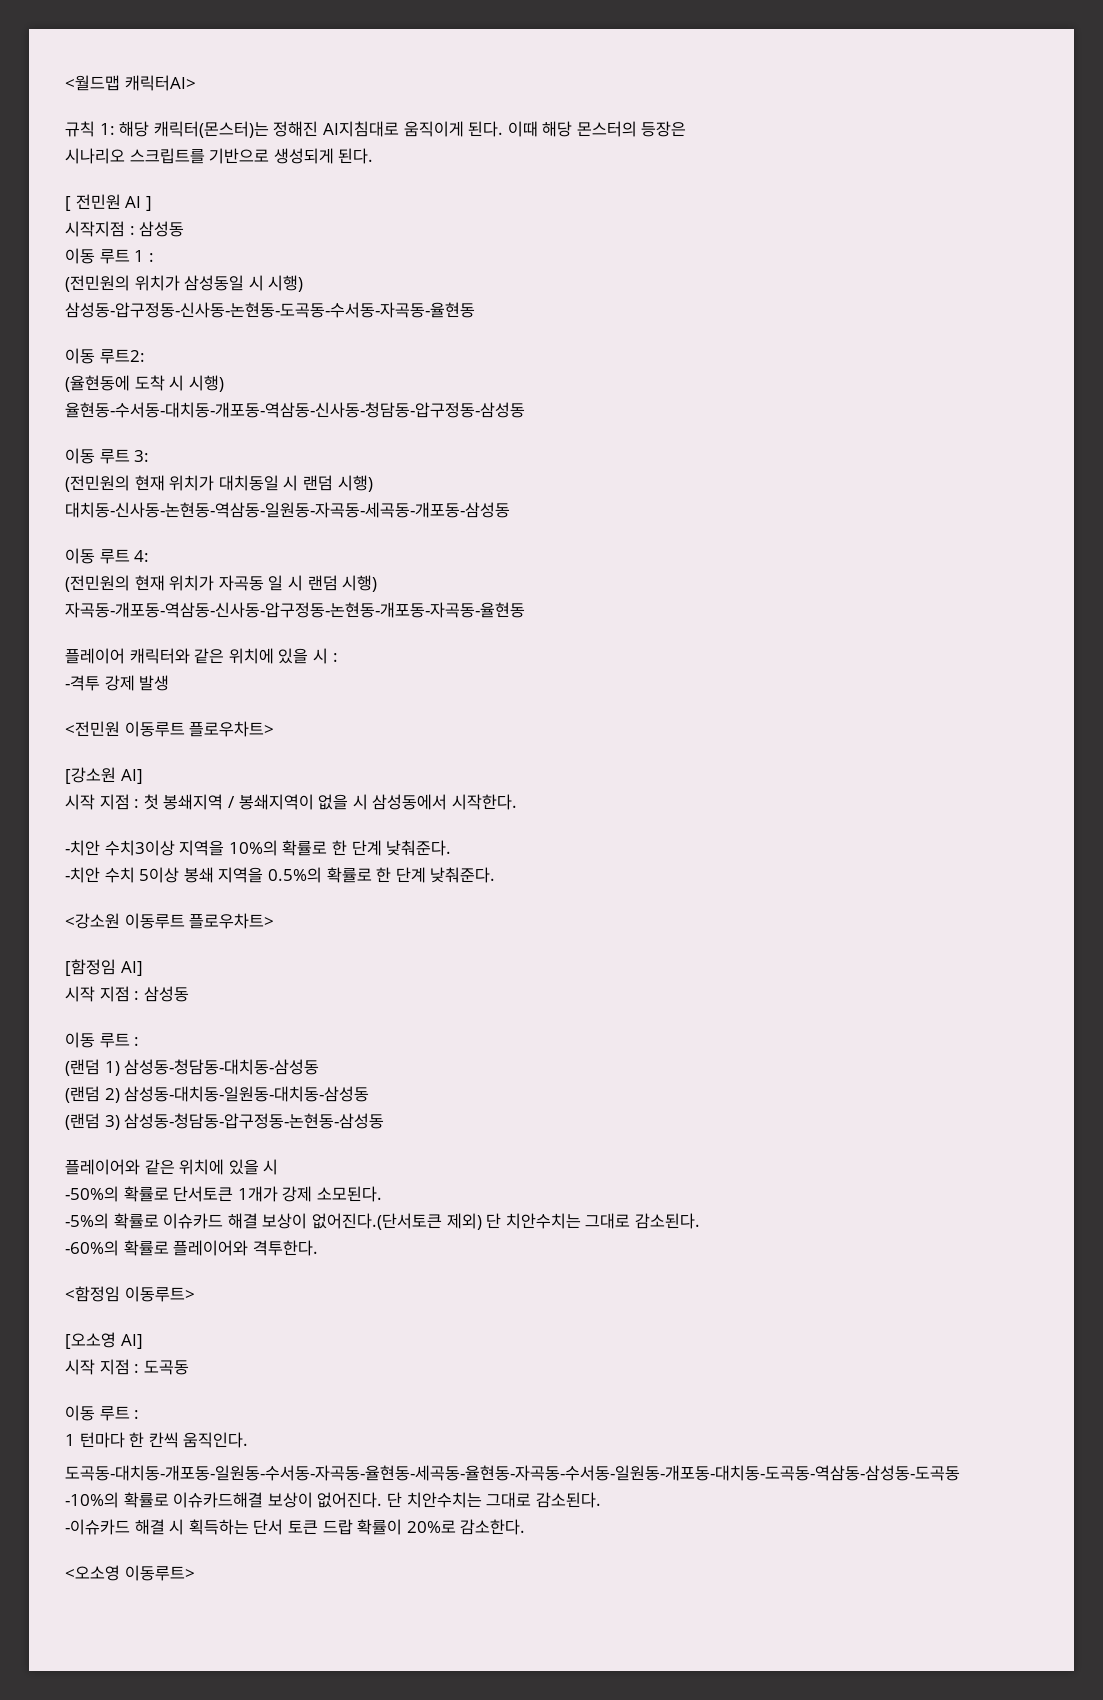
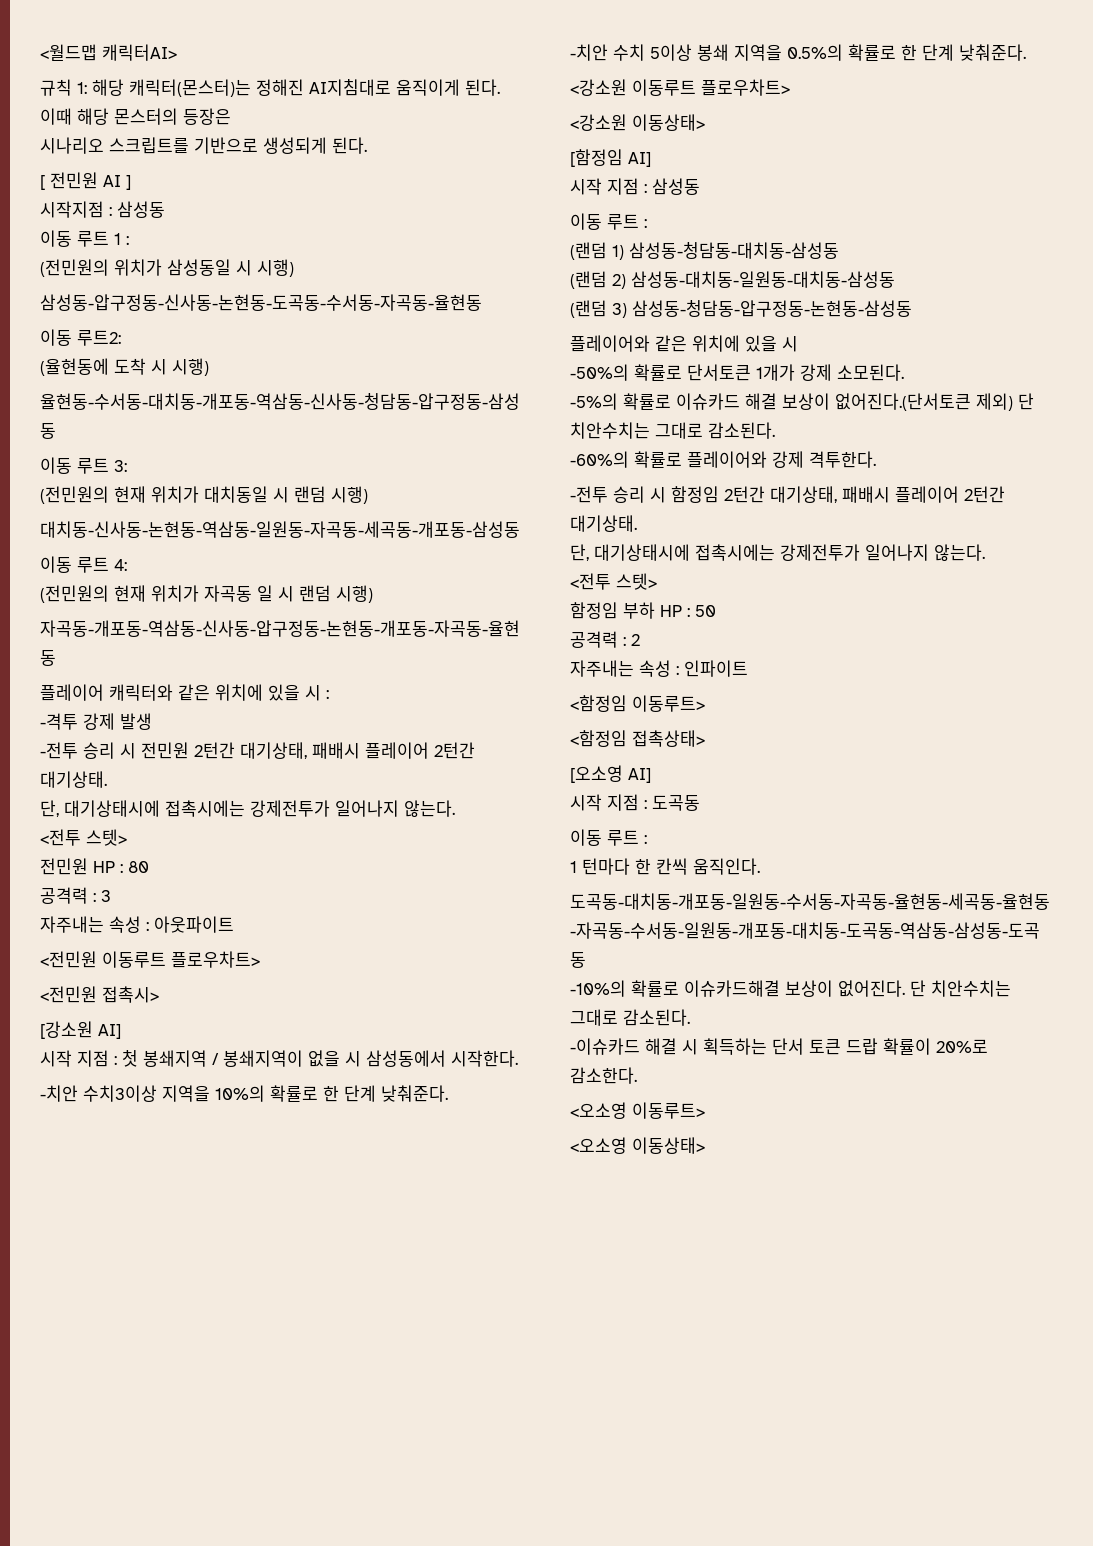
+ -전투 승리 시 전민원 2턴간 대기상태, 패배시 플레이어 2턴간 대기상태.
+ 단, 대기상태시에 접촉시에는 강제전투가 일어나지 않는다.
+ <전투 스텟>
+ 전민원 HP : 80
+ 공격력 : 3
+ 자주내는 속성 : 아웃파이트
+ <전민원 접촉시>
+ <강소원 이동상태>
- -60%의 확률로 플레이어와 격투한다.
+ -60%의 확률로 플레이어와 강제 격투한다.
+ -전투 승리 시 함정임 2턴간 대기상태, 패배시 플레이어 2턴간 대기상태.
+ 단, 대기상태시에 접촉시에는 강제전투가 일어나지 않는다.
+ <전투 스텟>
+ 함정임 부하 HP : 50
+ 공격력 : 2
+ 자주내는 속성 : 인파이트
+ <함정임 접촉상태>
+ <오소영 이동상태>

